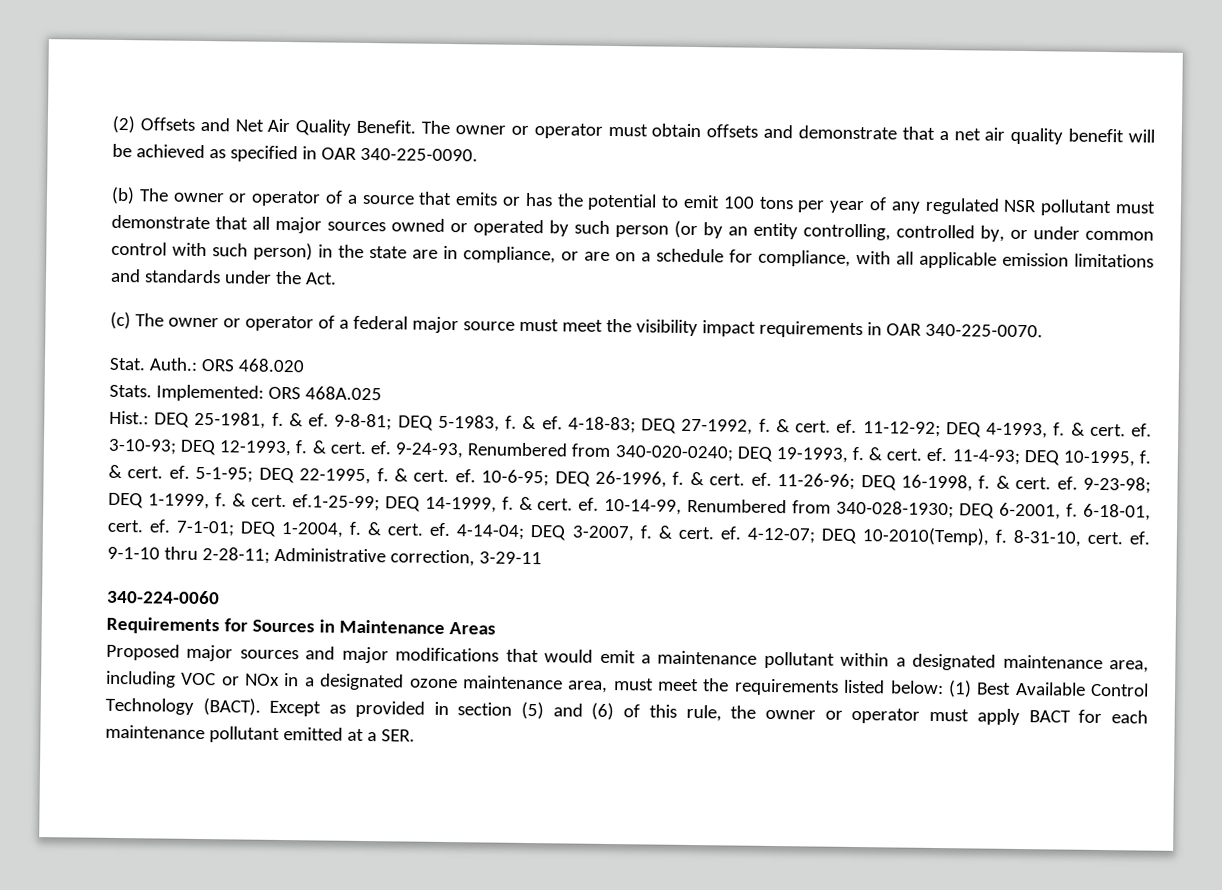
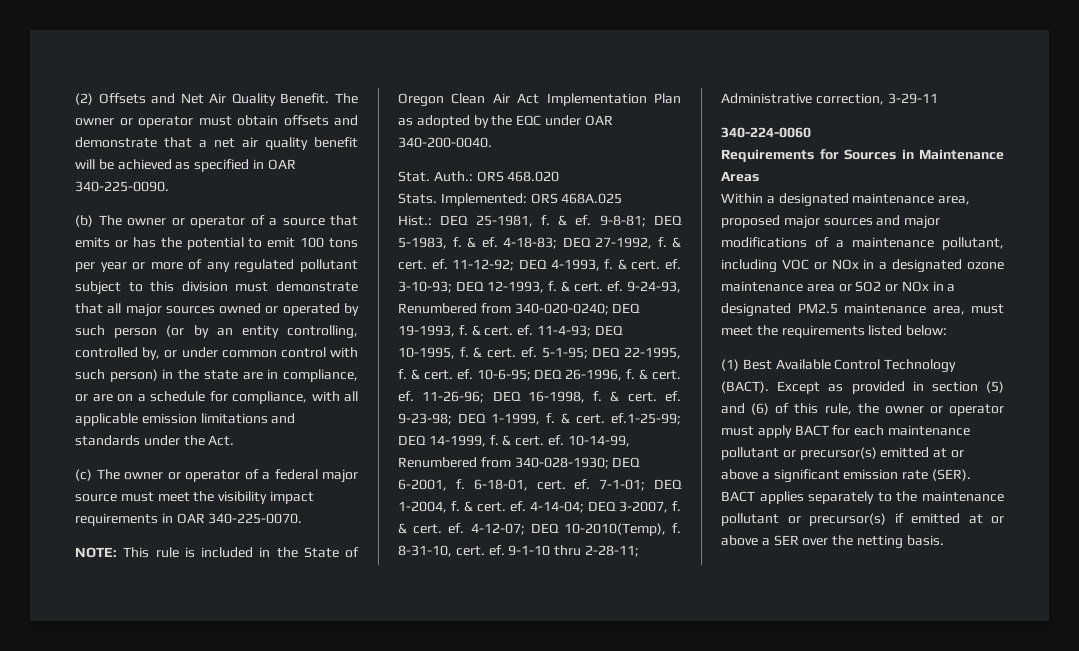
- (b) The owner or operator of a source that emits or has the potential to emit 100 tons per year of any regulated NSR pollutant must demonstrate that all major sources owned or operated by such person (or by an entity controlling, controlled by, or under common control with such person) in the state are in compliance, or are on a schedule for compliance, with all applicable emission limitations and standards under the Act.
+ (b) The owner or operator of a source that emits or has the potential to emit 100 tons per year or more of any regulated pollutant subject to this division must demonstrate that all major sources owned or operated by such person (or by an entity controlling, controlled by, or under common control with such person) in the state are in compliance, or are on a schedule for compliance, with all applicable emission limitations and standards under the Act.
+ NOTE: This rule is included in the State of Oregon Clean Air Act Implementation Plan as adopted by the EQC under OAR 340-200-0040.
- Proposed major sources and major modifications that would emit a maintenance pollutant within a designated maintenance area, including VOC or NOx in a designated ozone maintenance area, must meet the requirements listed below: (1) Best Available Control Technology (BACT).
+ Within a designated maintenance area, proposed major sources and major modifications of a maintenance pollutant, including VOC or NOx in a designated ozone maintenance area or SO2 or NOx in a designated PM2.5 maintenance area, must meet the requirements listed below:
+ (1) Best Available Control Technology (BACT).
- Except as provided in section (5) and (6) of this rule, the owner or operator must apply BACT for each maintenance pollutant emitted at a SER.
+ Except as provided in section (5) and (6) of this rule, the owner or operator must apply BACT for each maintenance pollutant or precursor(s) emitted at or above a significant emission rate (SER). BACT applies separately to the maintenance pollutant or precursor(s) if emitted at or above a SER over the netting basis.

